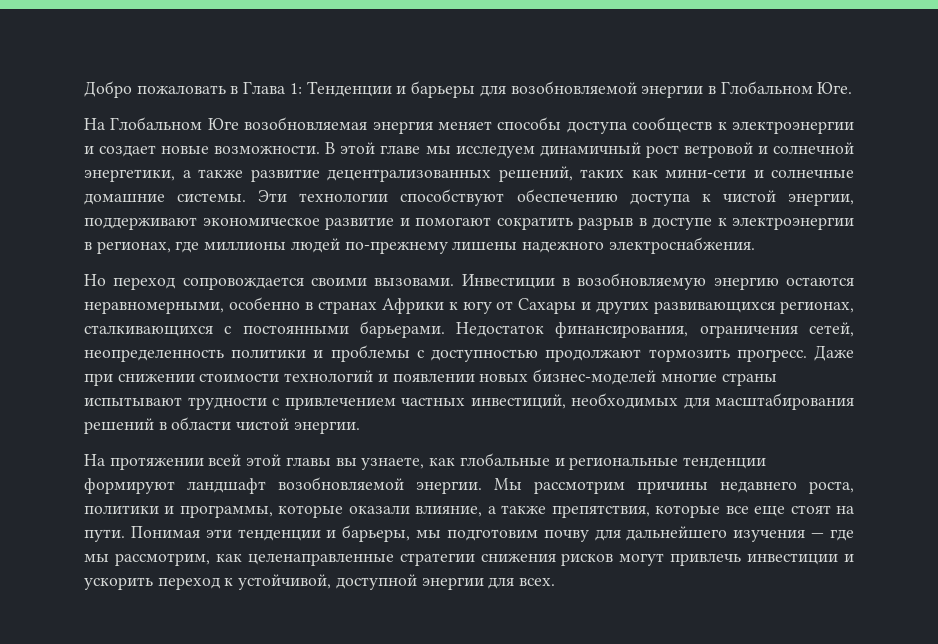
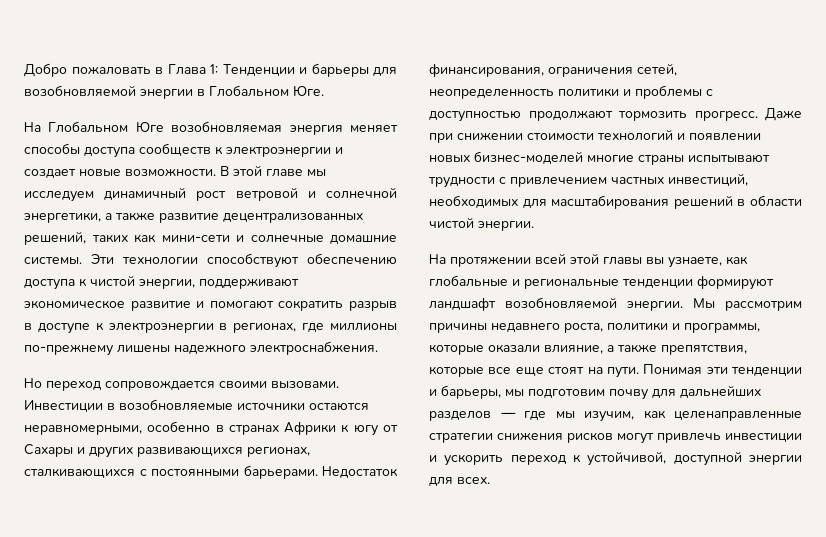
- Эти технологии способствуют обеспечению доступа к чистой энергии, поддерживают экономическое развитие и помогают сократить разрыв в доступе к электроэнергии в регионах, где миллионы людей по-прежнему лишены надежного электроснабжения.
+ Эти технологии способствуют обеспечению доступа к чистой энергии, поддерживают экономическое развитие и помогают сократить разрыв в доступе к электроэнергии в регионах, где миллионы по-прежнему лишены надежного электроснабжения.
- Инвестиции в возобновляемую энергию остаются неравномерными, особенно в странах Африки к югу от Сахары и других развивающихся регионах, сталкивающихся с постоянными барьерами.
+ Инвестиции в возобновляемые источники остаются неравномерными, особенно в странах Африки к югу от Сахары и других развивающихся регионах, сталкивающихся с постоянными барьерами.
- Понимая эти тенденции и барьеры, мы подготовим почву для дальнейшего изучения — где мы рассмотрим, как целенаправленные стратегии снижения рисков могут привлечь инвестиции и ускорить переход к устойчивой, доступной энергии для всех.
+ Понимая эти тенденции и барьеры, мы подготовим почву для дальнейших разделов — где мы изучим, как целенаправленные стратегии снижения рисков могут привлечь инвестиции и ускорить переход к устойчивой, доступной энергии для всех.

